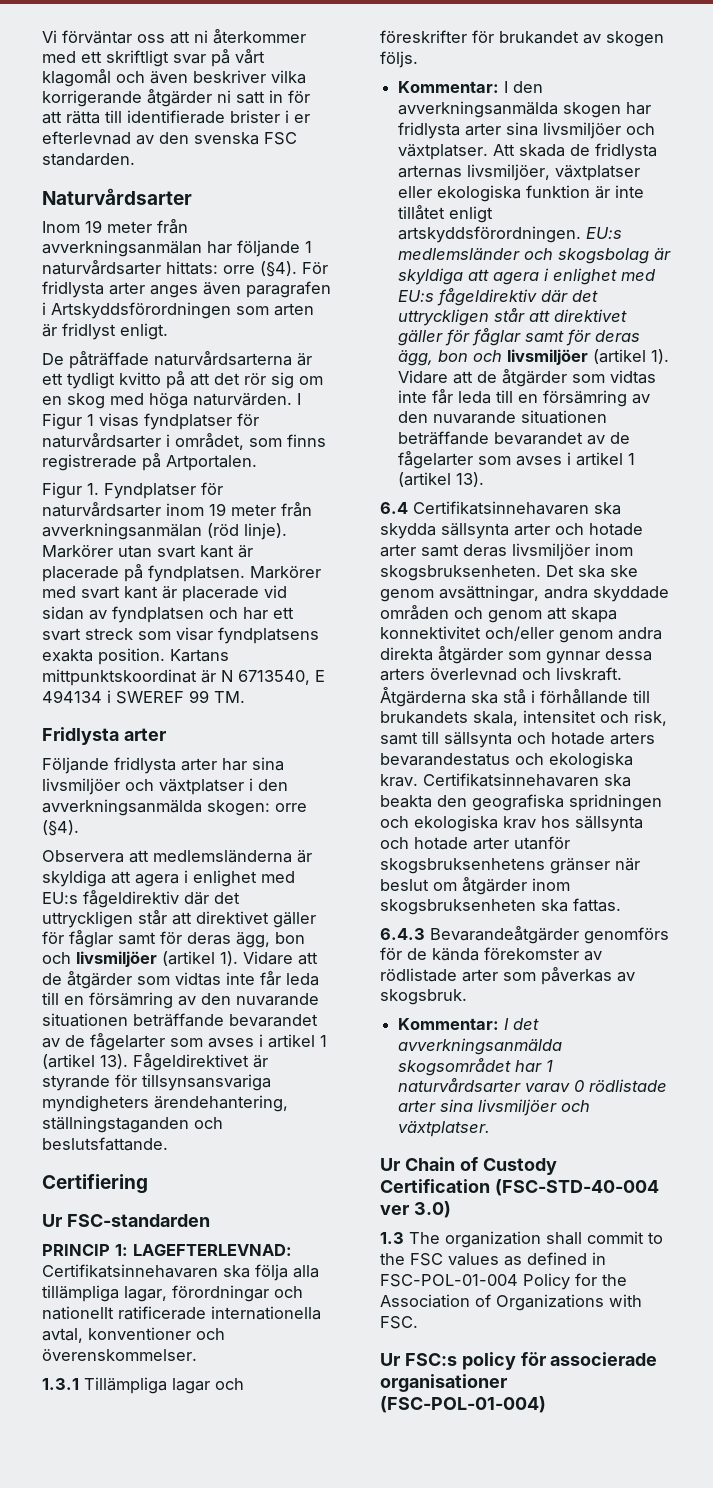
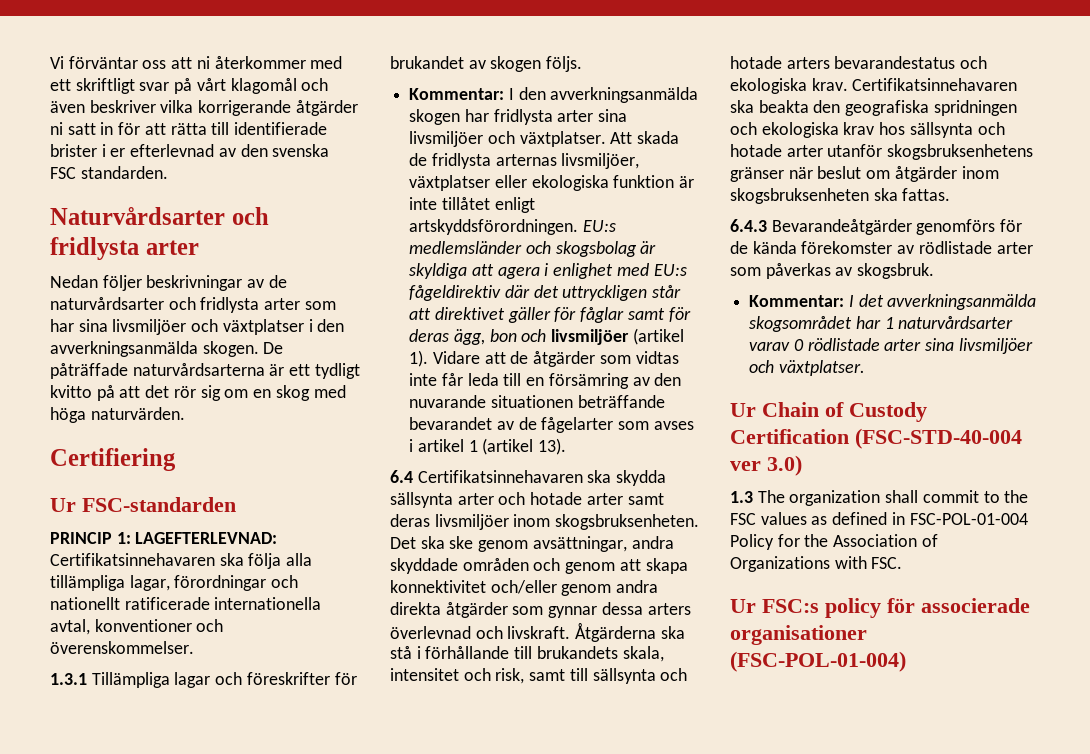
- Naturvårdsarter
- Inom 19 meter från avverkningsanmälan har följande 1 naturvårdsarter hittats: orre (§4). För fridlysta arter anges även paragrafen i Artskyddsförordningen som arten är fridlyst enligt.
- De påträffade naturvårdsarterna är ett tydligt kvitto på att det rör sig om en skog med höga naturvärden. I Figur 1 visas fyndplatser för naturvårdsarter i området, som finns registrerade på Artportalen.
- Figur 1. Fyndplatser för naturvårdsarter inom 19 meter från avverkningsanmälan (röd linje). Markörer utan svart kant är placerade på fyndplatsen. Markörer med svart kant är placerade vid sidan av fyndplatsen och har ett svart streck som visar fyndplatsens exakta position. Kartans mittpunktskoordinat är N 6713540, E 494134 i SWEREF 99 TM.
- Fridlysta arter
- Följande fridlysta arter har sina livsmiljöer och växtplatser i den avverkningsanmälda skogen: orre (§4).
- Observera att medlemsländerna är skyldiga att agera i enlighet med EU:s fågeldirektiv där det uttryckligen står att direktivet gäller för fåglar samt för deras ägg, bon och livsmiljöer (artikel 1). Vidare att de åtgärder som vidtas inte får leda till en försämring av den nuvarande situationen beträffande bevarandet av de fågelarter som avses i artikel 1 (artikel 13). Fågeldirektivet är styrande för tillsynsansvariga myndigheters ärendehantering, ställningstaganden och beslutsfattande.
+ Naturvårdsarter och fridlysta arter
+ Nedan följer beskrivningar av de naturvårdsarter och fridlysta arter som har sina livsmiljöer och växtplatser i den avverkningsanmälda skogen. De påträffade naturvårdsarterna är ett tydligt kvitto på att det rör sig om en skog med höga naturvärden.

